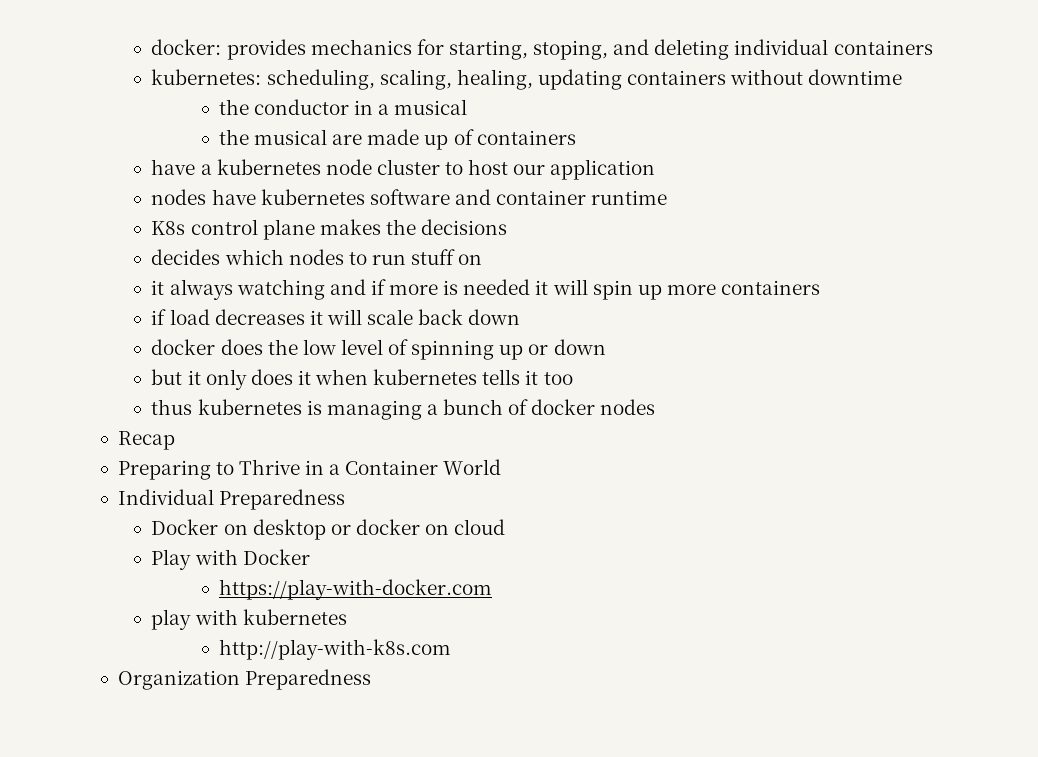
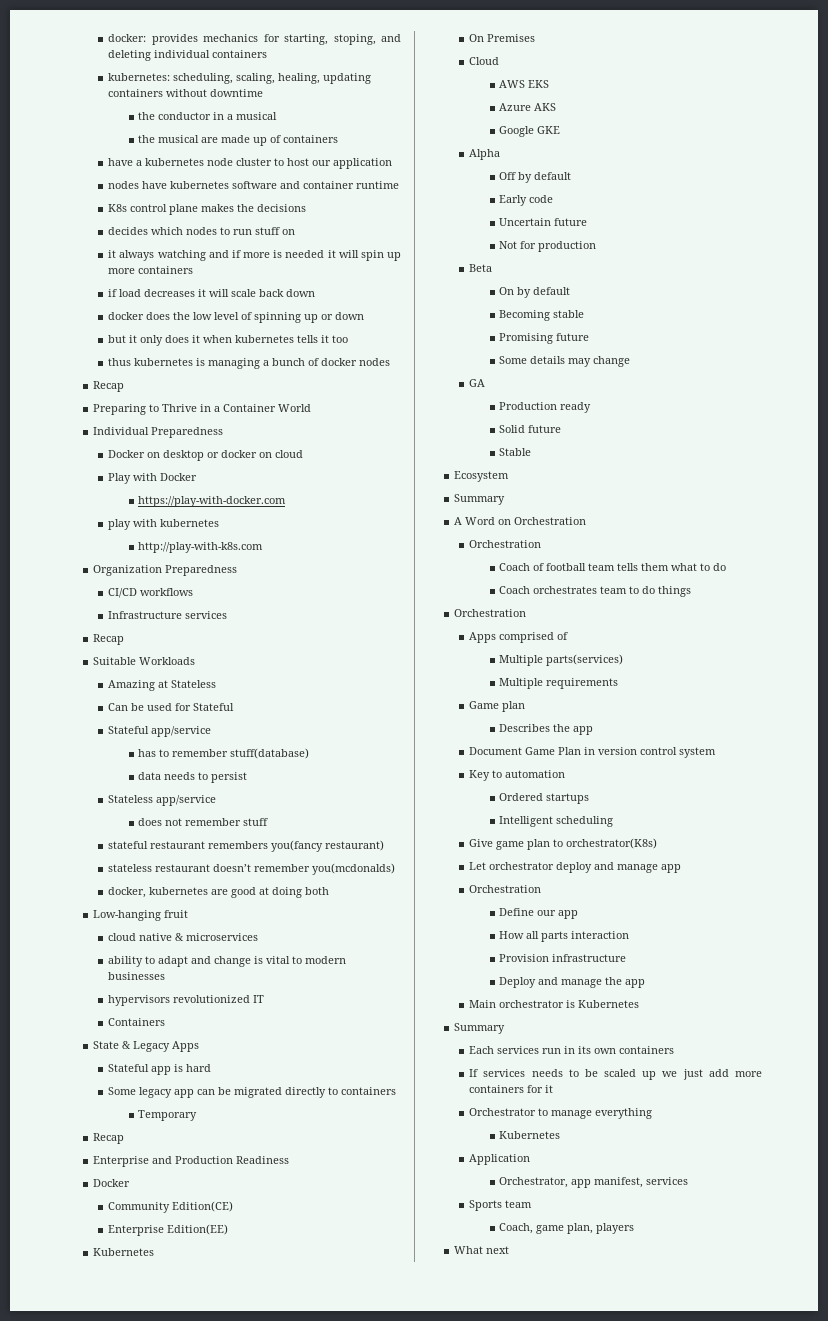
+ CI/CD workflows
+ Infrastructure services
+ Recap
+ Suitable Workloads
+ Amazing at Stateless
+ Can be used for Stateful
+ Stateful app/service
+ has to remember stuff(database)
+ data needs to persist
+ Stateless app/service
+ does not remember stuff
+ stateful restaurant remembers you(fancy restaurant)
+ stateless restaurant doesn’t remember you(mcdonalds)
+ docker, kubernetes are good at doing both
+ Low-hanging fruit
+ cloud native & microservices
+ ability to adapt and change is vital to modern businesses
+ hypervisors revolutionized IT
+ Containers
+ State & Legacy Apps
+ Stateful app is hard
+ Some legacy app can be migrated directly to containers
+ Temporary
+ Recap
+ Enterprise and Production Readiness
+ Docker
+ Community Edition(CE)
+ Enterprise Edition(EE)
+ Kubernetes
+ On Premises
+ Cloud
+ AWS EKS
+ Azure AKS
+ Google GKE
+ Alpha
+ Off by default
+ Early code
+ Uncertain future
+ Not for production
+ Beta
+ On by default
+ Becoming stable
+ Promising future
+ Some details may change
+ GA
+ Production ready
+ Solid future
+ Stable
+ Ecosystem
+ Summary
+ A Word on Orchestration
+ Orchestration
+ Coach of football team tells them what to do
+ Coach orchestrates team to do things
+ Orchestration
+ Apps comprised of
+ Multiple parts(services)
+ Multiple requirements
+ Game plan
+ Describes the app
+ Document Game Plan in version control system
+ Key to automation
+ Ordered startups
+ Intelligent scheduling
+ Give game plan to orchestrator(K8s)
+ Let orchestrator deploy and manage app
+ Orchestration
+ Define our app
+ How all parts interaction
+ Provision infrastructure
+ Deploy and manage the app
+ Main orchestrator is Kubernetes
+ Summary
+ Each services run in its own containers
+ If services needs to be scaled up we just add more containers for it
+ Orchestrator to manage everything
+ Kubernetes
+ Application
+ Orchestrator, app manifest, services
+ Sports team
+ Coach, game plan, players
+ What next

